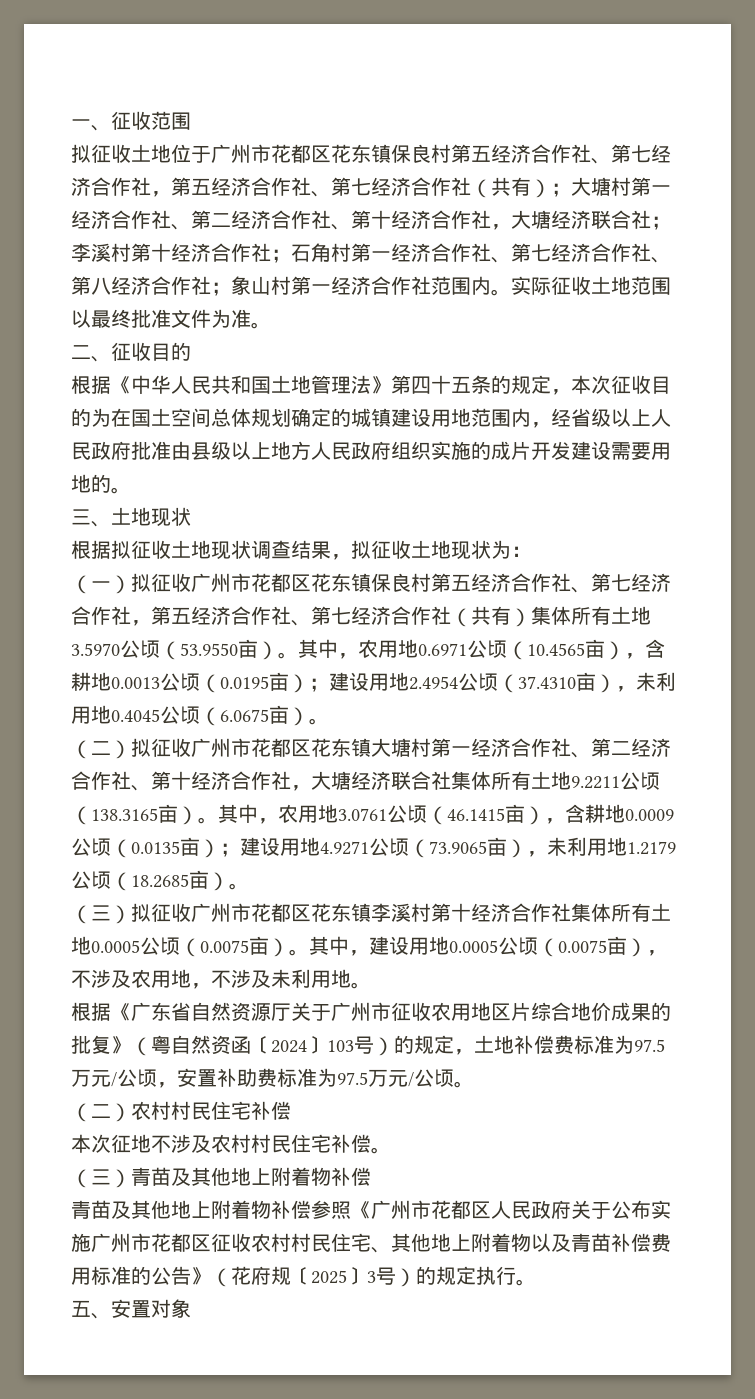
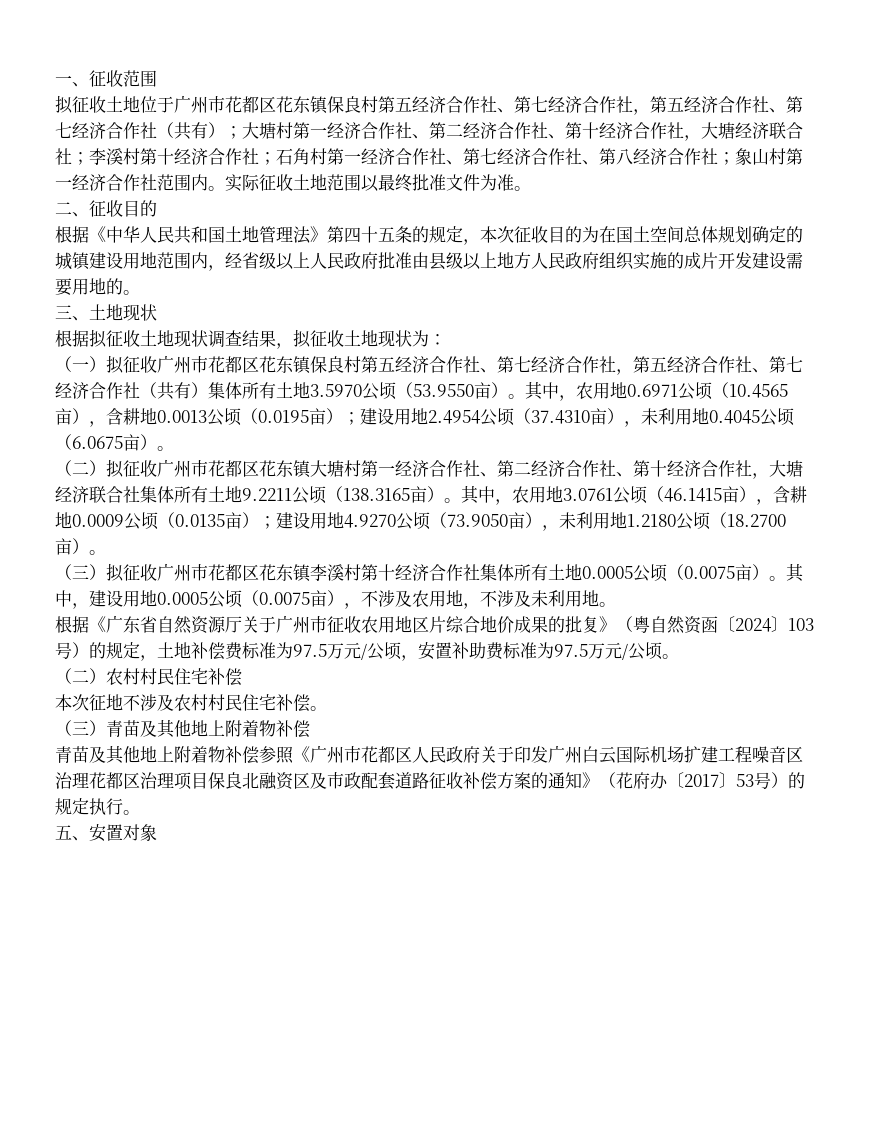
- 其中，农用地3.0761公顷（46.1415亩），含耕地0.0009公顷（0.0135亩）；建设用地4.9271公顷（73.9065亩），未利用地1.2179公顷（18.2685亩）。
+ 其中，农用地3.0761公顷（46.1415亩），含耕地0.0009公顷（0.0135亩）；建设用地4.9270公顷（73.9050亩），未利用地1.2180公顷（18.2700亩）。
- 青苗及其他地上附着物补偿参照《广州市花都区人民政府关于公布实施广州市花都区征收农村村民住宅、其他地上附着物以及青苗补偿费用标准的公告》（花府规〔2025〕3号）的规定执行。
+ 青苗及其他地上附着物补偿参照《广州市花都区人民政府关于印发广州白云国际机场扩建工程噪音区治理花都区治理项目保良北融资区及市政配套道路征收补偿方案的通知》（花府办〔2017〕53号）的规定执行。

